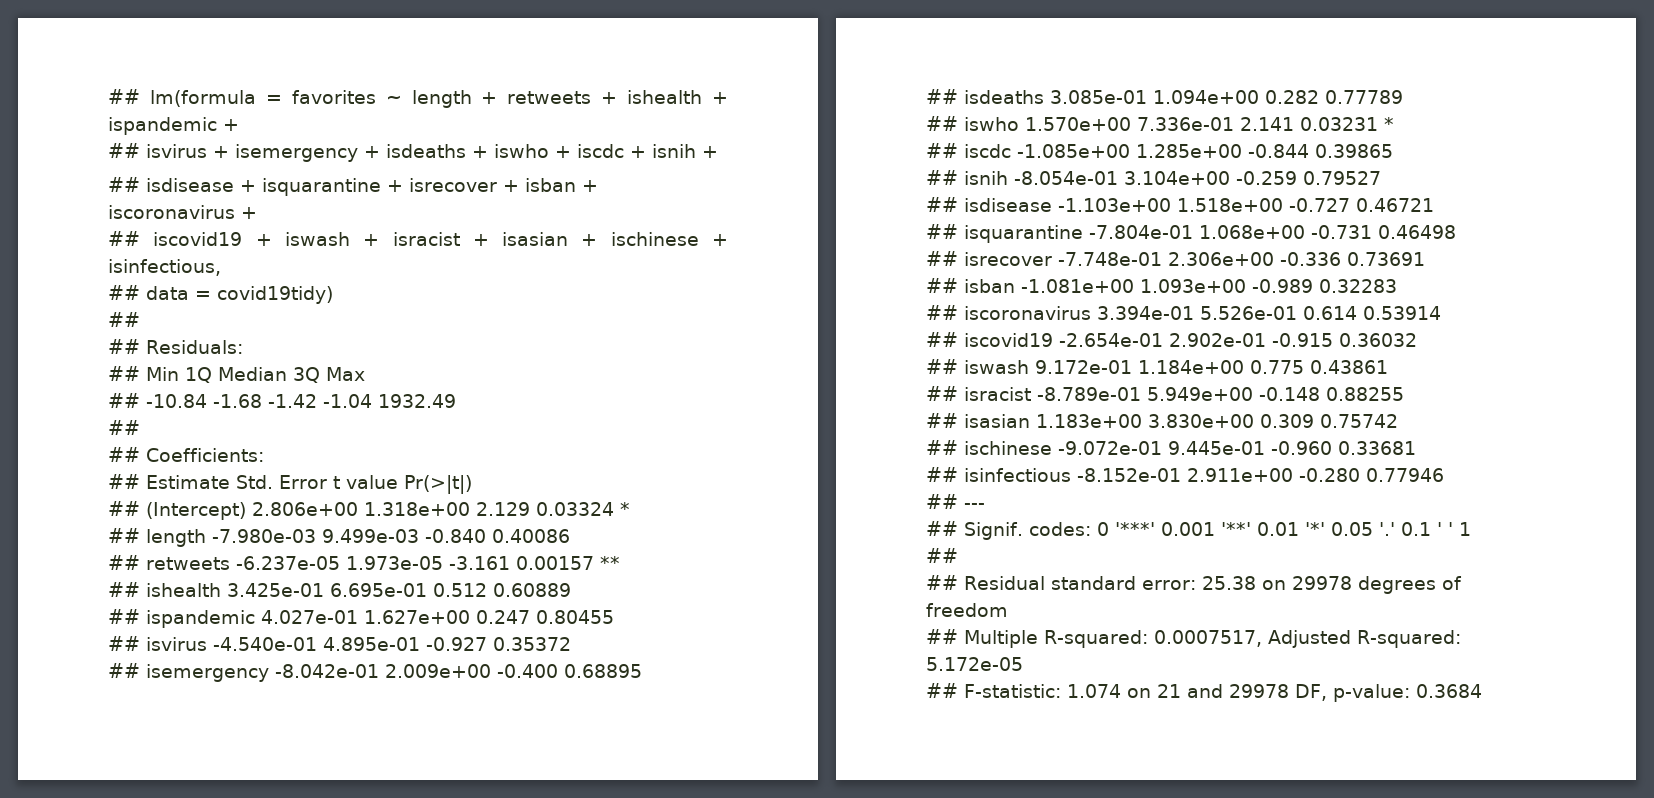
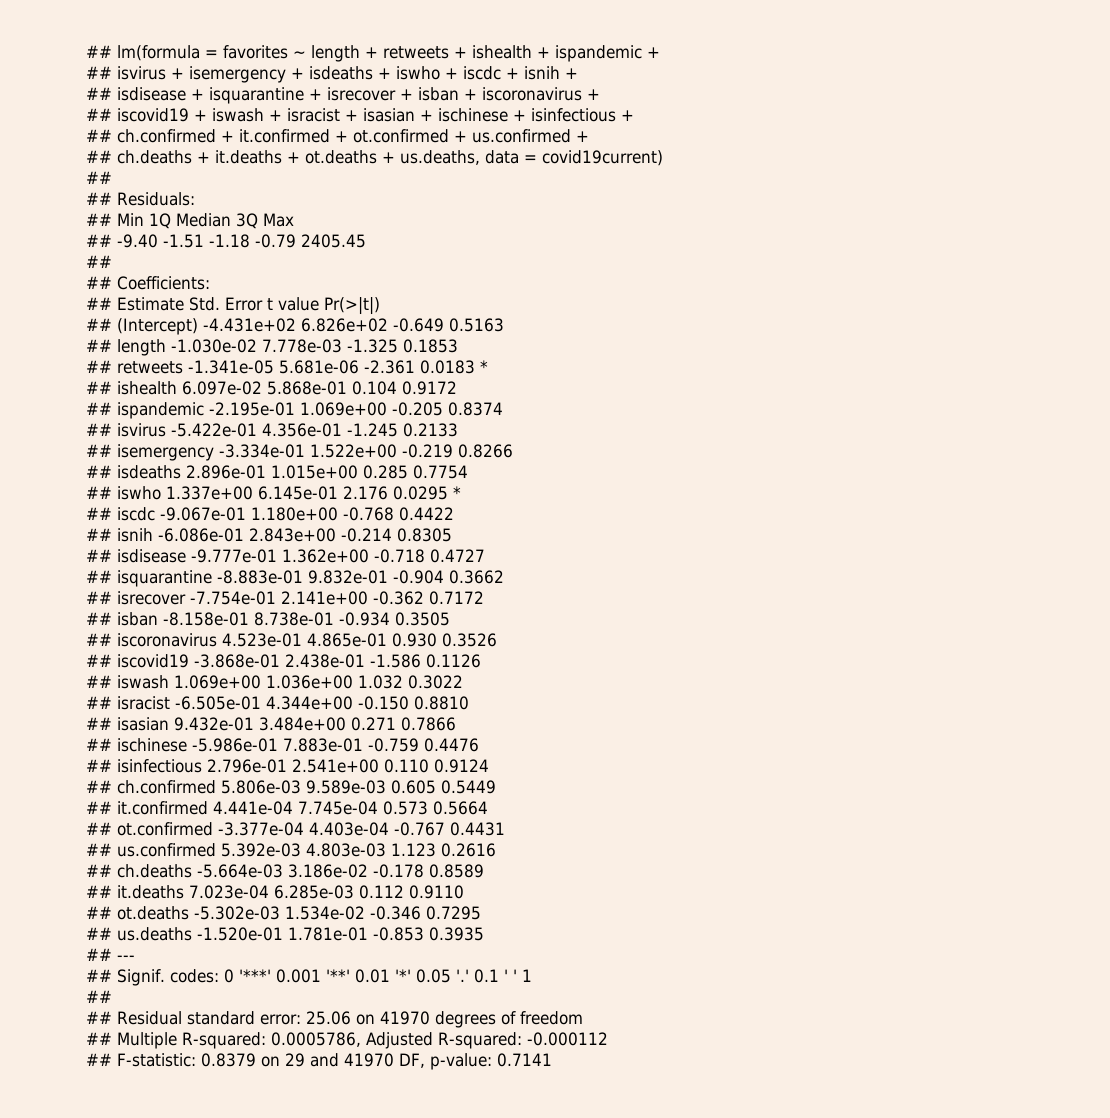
- ## iscovid19 + iswash + isracist + isasian + ischinese + isinfectious,
- ## data = covid19tidy)
+ ## iscovid19 + iswash + isracist + isasian + ischinese + isinfectious +
+ ## ch.confirmed + it.confirmed + ot.confirmed + us.confirmed +
+ ## ch.deaths + it.deaths + ot.deaths + us.deaths, data = covid19current)
- ## -10.84 -1.68 -1.42 -1.04 1932.49
+ ## -9.40 -1.51 -1.18 -0.79 2405.45
- ## (Intercept) 2.806e+00 1.318e+00 2.129 0.03324 *
- ## length -7.980e-03 9.499e-03 -0.840 0.40086
- ## retweets -6.237e-05 1.973e-05 -3.161 0.00157 **
- ## ishealth 3.425e-01 6.695e-01 0.512 0.60889
- ## ispandemic 4.027e-01 1.627e+00 0.247 0.80455
- ## isvirus -4.540e-01 4.895e-01 -0.927 0.35372
- ## isemergency -8.042e-01 2.009e+00 -0.400 0.68895
- ## isdeaths 3.085e-01 1.094e+00 0.282 0.77789
- ## iswho 1.570e+00 7.336e-01 2.141 0.03231 *
- ## iscdc -1.085e+00 1.285e+00 -0.844 0.39865
- ## isnih -8.054e-01 3.104e+00 -0.259 0.79527
- ## isdisease -1.103e+00 1.518e+00 -0.727 0.46721
- ## isquarantine -7.804e-01 1.068e+00 -0.731 0.46498
- ## isrecover -7.748e-01 2.306e+00 -0.336 0.73691
- ## isban -1.081e+00 1.093e+00 -0.989 0.32283
- ## iscoronavirus 3.394e-01 5.526e-01 0.614 0.53914
- ## iscovid19 -2.654e-01 2.902e-01 -0.915 0.36032
- ## iswash 9.172e-01 1.184e+00 0.775 0.43861
- ## isracist -8.789e-01 5.949e+00 -0.148 0.88255
- ## isasian 1.183e+00 3.830e+00 0.309 0.75742
- ## ischinese -9.072e-01 9.445e-01 -0.960 0.33681
- ## isinfectious -8.152e-01 2.911e+00 -0.280 0.77946
+ ## (Intercept) -4.431e+02 6.826e+02 -0.649 0.5163
+ ## length -1.030e-02 7.778e-03 -1.325 0.1853
+ ## retweets -1.341e-05 5.681e-06 -2.361 0.0183 *
+ ## ishealth 6.097e-02 5.868e-01 0.104 0.9172
+ ## ispandemic -2.195e-01 1.069e+00 -0.205 0.8374
+ ## isvirus -5.422e-01 4.356e-01 -1.245 0.2133
+ ## isemergency -3.334e-01 1.522e+00 -0.219 0.8266
+ ## isdeaths 2.896e-01 1.015e+00 0.285 0.7754
+ ## iswho 1.337e+00 6.145e-01 2.176 0.0295 *
+ ## iscdc -9.067e-01 1.180e+00 -0.768 0.4422
+ ## isnih -6.086e-01 2.843e+00 -0.214 0.8305
+ ## isdisease -9.777e-01 1.362e+00 -0.718 0.4727
+ ## isquarantine -8.883e-01 9.832e-01 -0.904 0.3662
+ ## isrecover -7.754e-01 2.141e+00 -0.362 0.7172
+ ## isban -8.158e-01 8.738e-01 -0.934 0.3505
+ ## iscoronavirus 4.523e-01 4.865e-01 0.930 0.3526
+ ## iscovid19 -3.868e-01 2.438e-01 -1.586 0.1126
+ ## iswash 1.069e+00 1.036e+00 1.032 0.3022
+ ## isracist -6.505e-01 4.344e+00 -0.150 0.8810
+ ## isasian 9.432e-01 3.484e+00 0.271 0.7866
+ ## ischinese -5.986e-01 7.883e-01 -0.759 0.4476
+ ## isinfectious 2.796e-01 2.541e+00 0.110 0.9124
+ ## ch.confirmed 5.806e-03 9.589e-03 0.605 0.5449
+ ## it.confirmed 4.441e-04 7.745e-04 0.573 0.5664
+ ## ot.confirmed -3.377e-04 4.403e-04 -0.767 0.4431
+ ## us.confirmed 5.392e-03 4.803e-03 1.123 0.2616
+ ## ch.deaths -5.664e-03 3.186e-02 -0.178 0.8589
+ ## it.deaths 7.023e-04 6.285e-03 0.112 0.9110
+ ## ot.deaths -5.302e-03 1.534e-02 -0.346 0.7295
+ ## us.deaths -1.520e-01 1.781e-01 -0.853 0.3935
- ## Residual standard error: 25.38 on 29978 degrees of freedom
+ ## Residual standard error: 25.06 on 41970 degrees of freedom
- ## Multiple R-squared: 0.0007517, Adjusted R-squared: 5.172e-05
+ ## Multiple R-squared: 0.0005786, Adjusted R-squared: -0.000112
- ## F-statistic: 1.074 on 21 and 29978 DF, p-value: 0.3684
+ ## F-statistic: 0.8379 on 29 and 41970 DF, p-value: 0.7141

